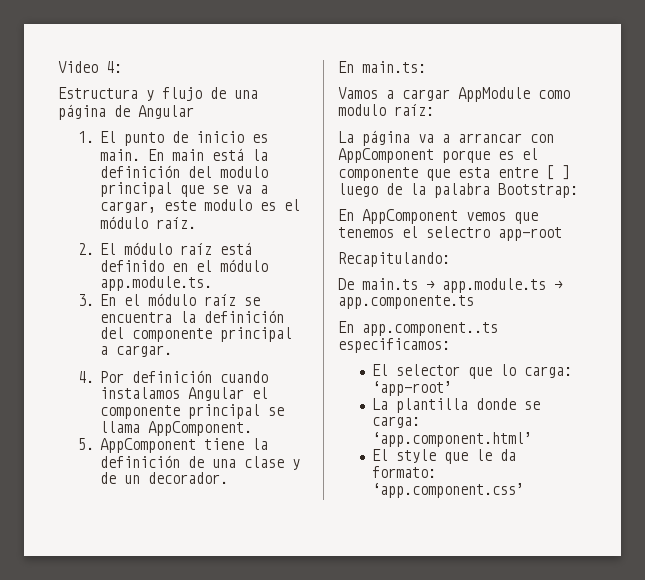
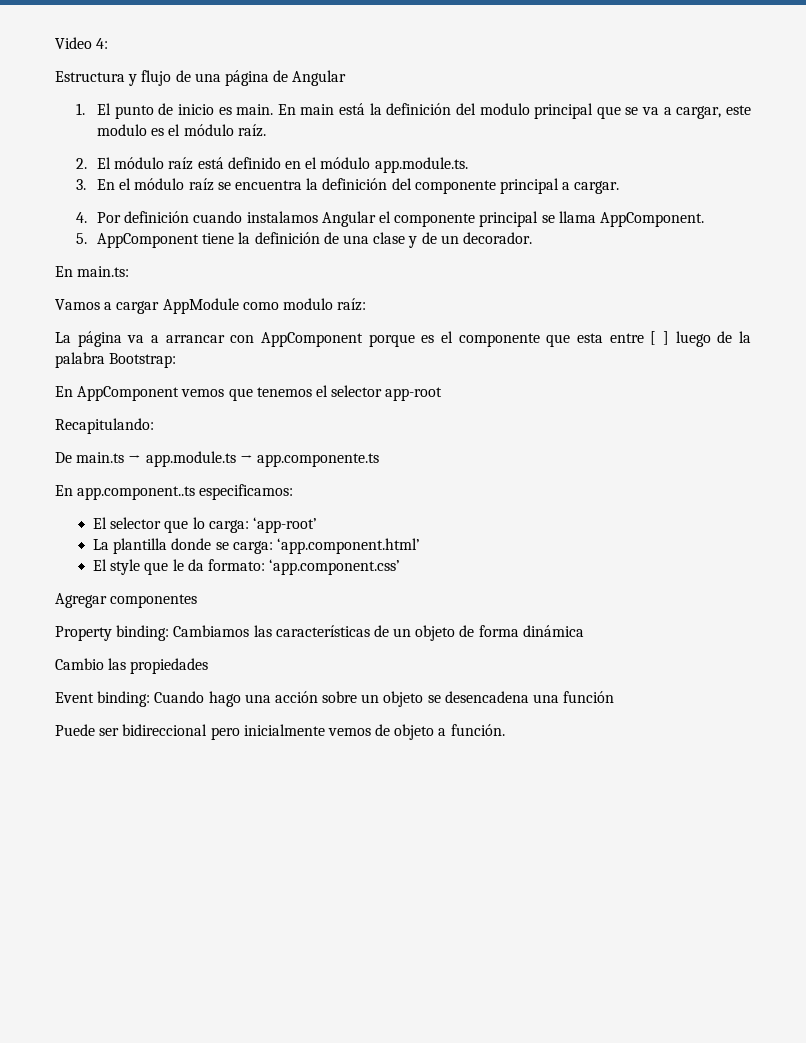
- En AppComponent vemos que tenemos el selectro app-root
+ En AppComponent vemos que tenemos el selector app-root
+ Agregar componentes
+ Property binding: Cambiamos las características de un objeto de forma dinámica
+ Cambio las propiedades
+ Event binding: Cuando hago una acción sobre un objeto se desencadena una función
+ Puede ser bidireccional pero inicialmente vemos de objeto a función.

